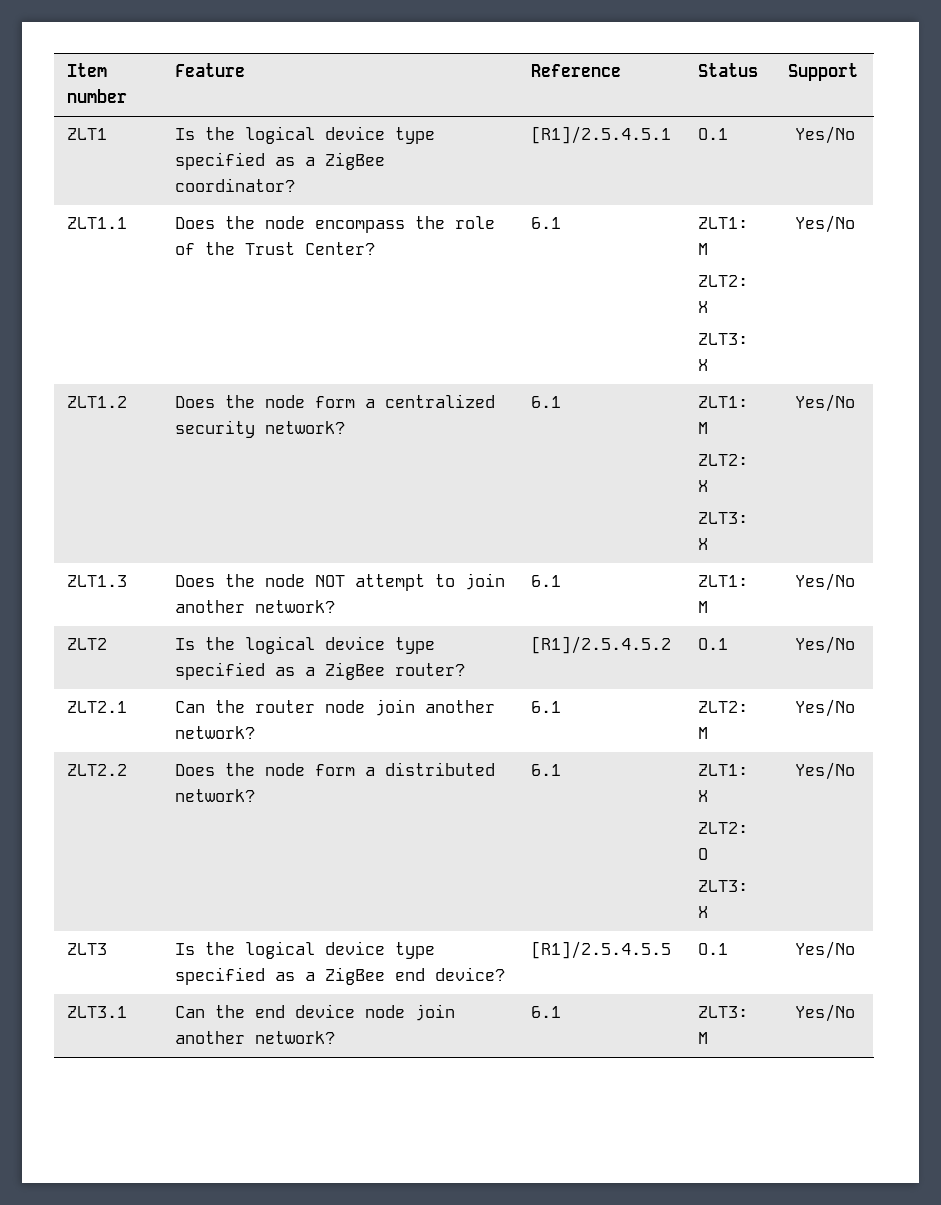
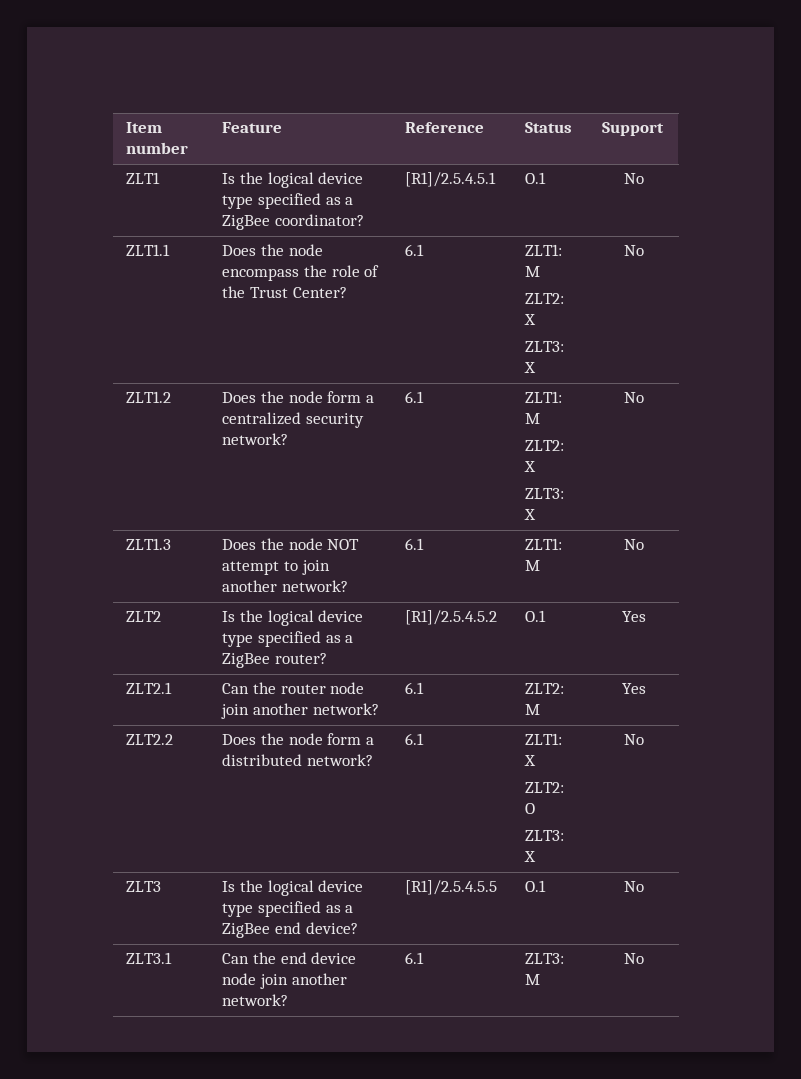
- ZLT1 | Is the logical device type specified as a ZigBee coordinator? | [R1]/2.5.4.5.1 | O.1 | Yes/No
+ ZLT1 | Is the logical device type specified as a ZigBee coordinator? | [R1]/2.5.4.5.1 | O.1 | No
  ZLT1.1 | Does the node encompass the role of the Trust Center? | 6.1 | ZLT1: M
  ZLT2: X
- ZLT3: X | Yes/No
+ ZLT3: X | No
  ZLT1.2 | Does the node form a centralized security network? | 6.1 | ZLT1: M
  ZLT2: X
- ZLT3: X | Yes/No
+ ZLT3: X | No
- ZLT1.3 | Does the node NOT attempt to join another network? | 6.1 | ZLT1: M | Yes/No
+ ZLT1.3 | Does the node NOT attempt to join another network? | 6.1 | ZLT1: M | No
- ZLT2 | Is the logical device type specified as a ZigBee router? | [R1]/2.5.4.5.2 | O.1 | Yes/No
+ ZLT2 | Is the logical device type specified as a ZigBee router? | [R1]/2.5.4.5.2 | O.1 | Yes
- ZLT2.1 | Can the router node join another network? | 6.1 | ZLT2: M | Yes/No
+ ZLT2.1 | Can the router node join another network? | 6.1 | ZLT2: M | Yes
  ZLT2.2 | Does the node form a distributed network? | 6.1 | ZLT1: X
  ZLT2: O
- ZLT3: X | Yes/No
+ ZLT3: X | No
- ZLT3 | Is the logical device type specified as a ZigBee end device? | [R1]/2.5.4.5.5 | O.1 | Yes/No
+ ZLT3 | Is the logical device type specified as a ZigBee end device? | [R1]/2.5.4.5.5 | O.1 | No
- ZLT3.1 | Can the end device node join another network? | 6.1 | ZLT3: M | Yes/No
+ ZLT3.1 | Can the end device node join another network? | 6.1 | ZLT3: M | No

